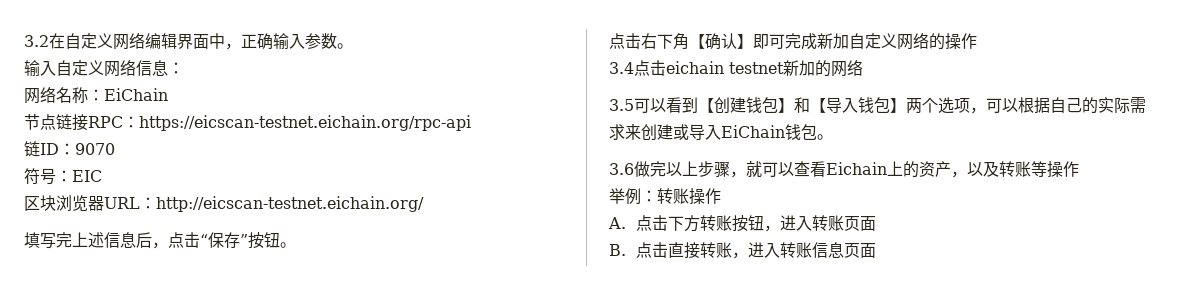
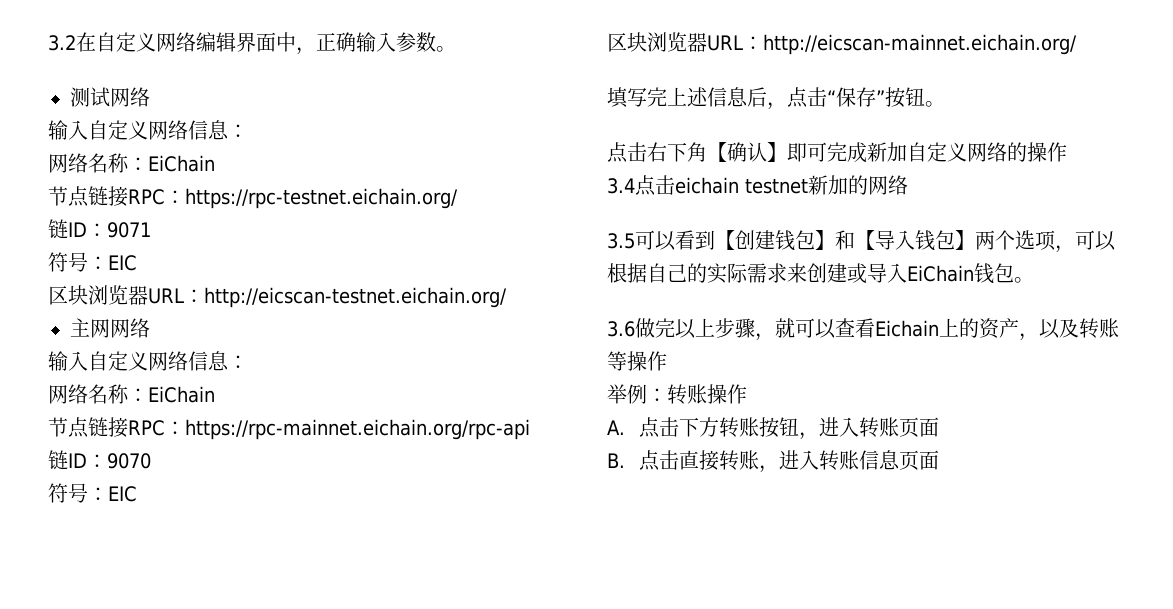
+ 测试网络
- 节点链接RPC：https://eicscan-testnet.eichain.org/rpc-api
+ 节点链接RPC：https://rpc-testnet.eichain.org/
+ 链ID：9071
+ 符号：EIC
+ 区块浏览器URL：http://eicscan-testnet.eichain.org/
+ 主网网络
+ 输入自定义网络信息：
+ 网络名称：EiChain
+ 节点链接RPC：https://rpc-mainnet.eichain.org/rpc-api
- 区块浏览器URL：http://eicscan-testnet.eichain.org/
+ 区块浏览器URL：http://eicscan-mainnet.eichain.org/

